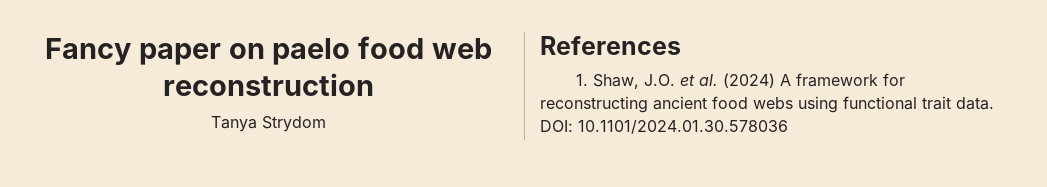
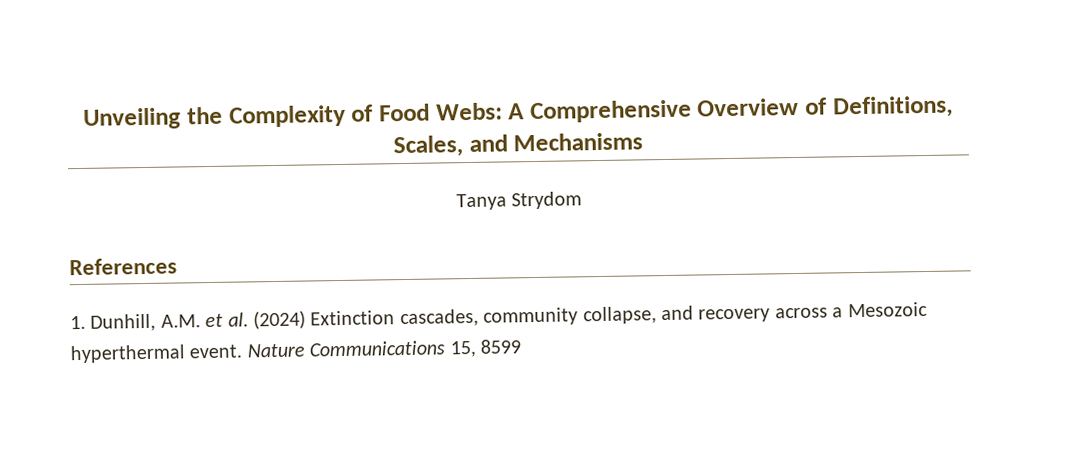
- Fancy paper on paelo food web reconstruction
+ Unveiling the Complexity of Food Webs: A Comprehensive Overview of Definitions, Scales, and Mechanisms
- 1. Shaw, J.O. et al. (2024) A framework for reconstructing ancient food webs using functional trait data. DOI: 10.1101/2024.01.30.578036
+ 1. Dunhill, A.M. et al. (2024) Extinction cascades, community collapse, and recovery across a Mesozoic hyperthermal event. Nature Communications 15, 8599

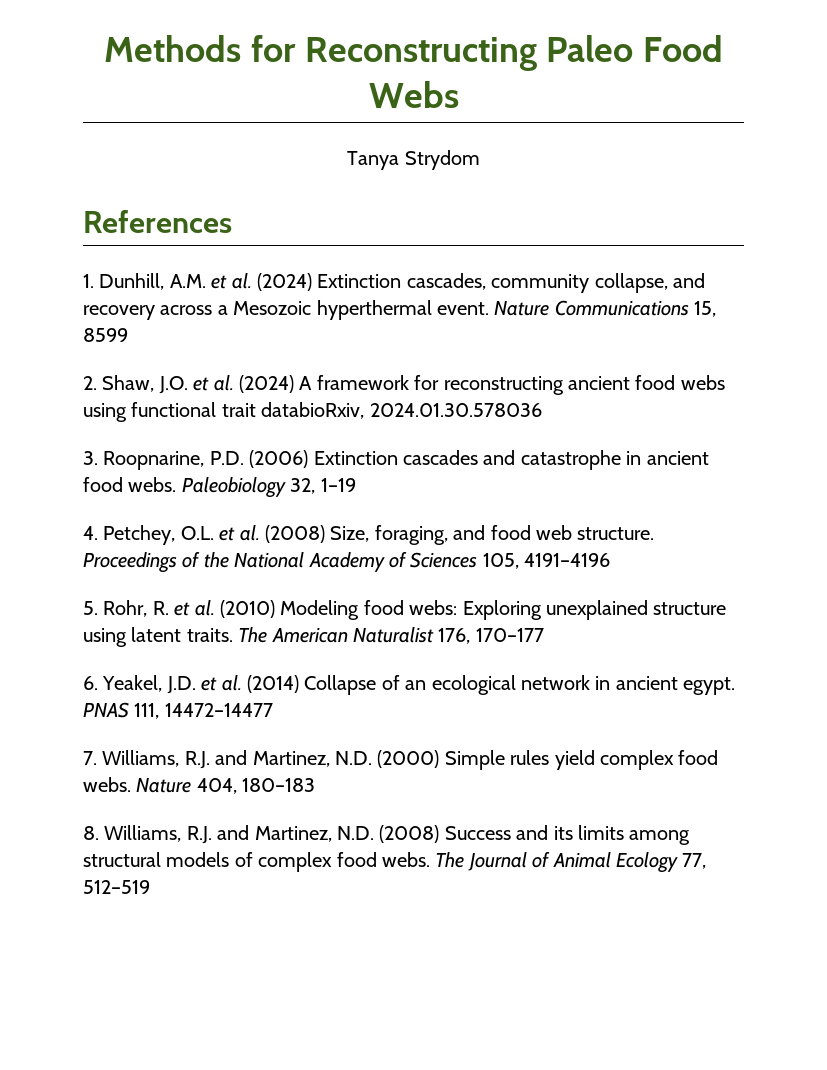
- Unveiling the Complexity of Food Webs: A Comprehensive Overview of Definitions, Scales, and Mechanisms
+ Methods for Reconstructing Paleo Food Webs
+ 2. Shaw, J.O. et al. (2024) A framework for reconstructing ancient food webs using functional trait databioRxiv, 2024.01.30.578036
+ 3. Roopnarine, P.D. (2006) Extinction cascades and catastrophe in ancient food webs. Paleobiology 32, 1–19
+ 4. Petchey, O.L. et al. (2008) Size, foraging, and food web structure. Proceedings of the National Academy of Sciences 105, 4191–4196
+ 5. Rohr, R. et al. (2010) Modeling food webs: Exploring unexplained structure using latent traits. The American Naturalist 176, 170–177
+ 6. Yeakel, J.D. et al. (2014) Collapse of an ecological network in ancient egypt. PNAS 111, 14472–14477
+ 7. Williams, R.J. and Martinez, N.D. (2000) Simple rules yield complex food webs. Nature 404, 180–183
+ 8. Williams, R.J. and Martinez, N.D. (2008) Success and its limits among structural models of complex food webs. The Journal of Animal Ecology 77, 512–519

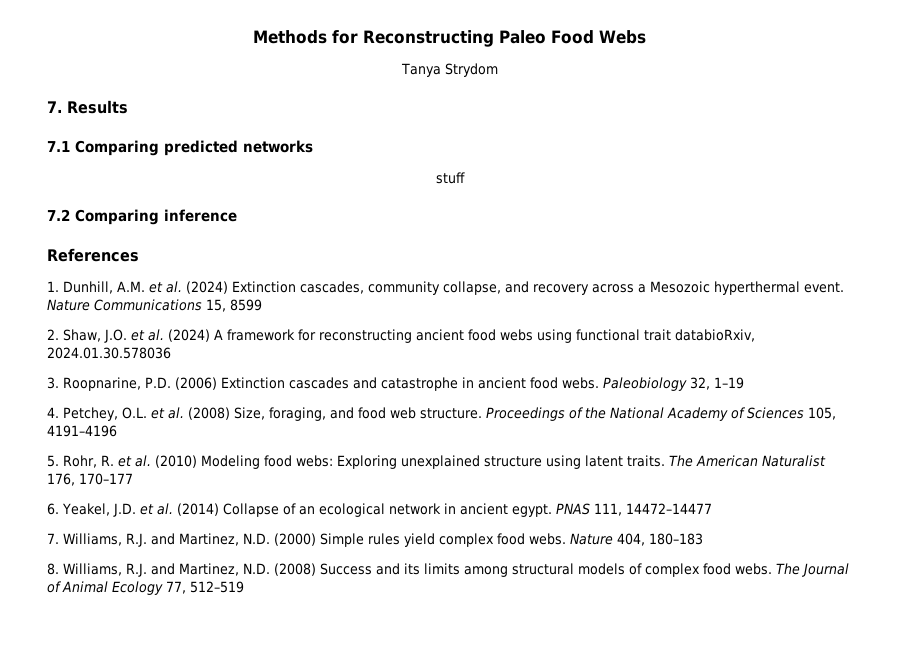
+ 7. Results
+ 7.1 Comparing predicted networks
+ stuff
+ 7.2 Comparing inference

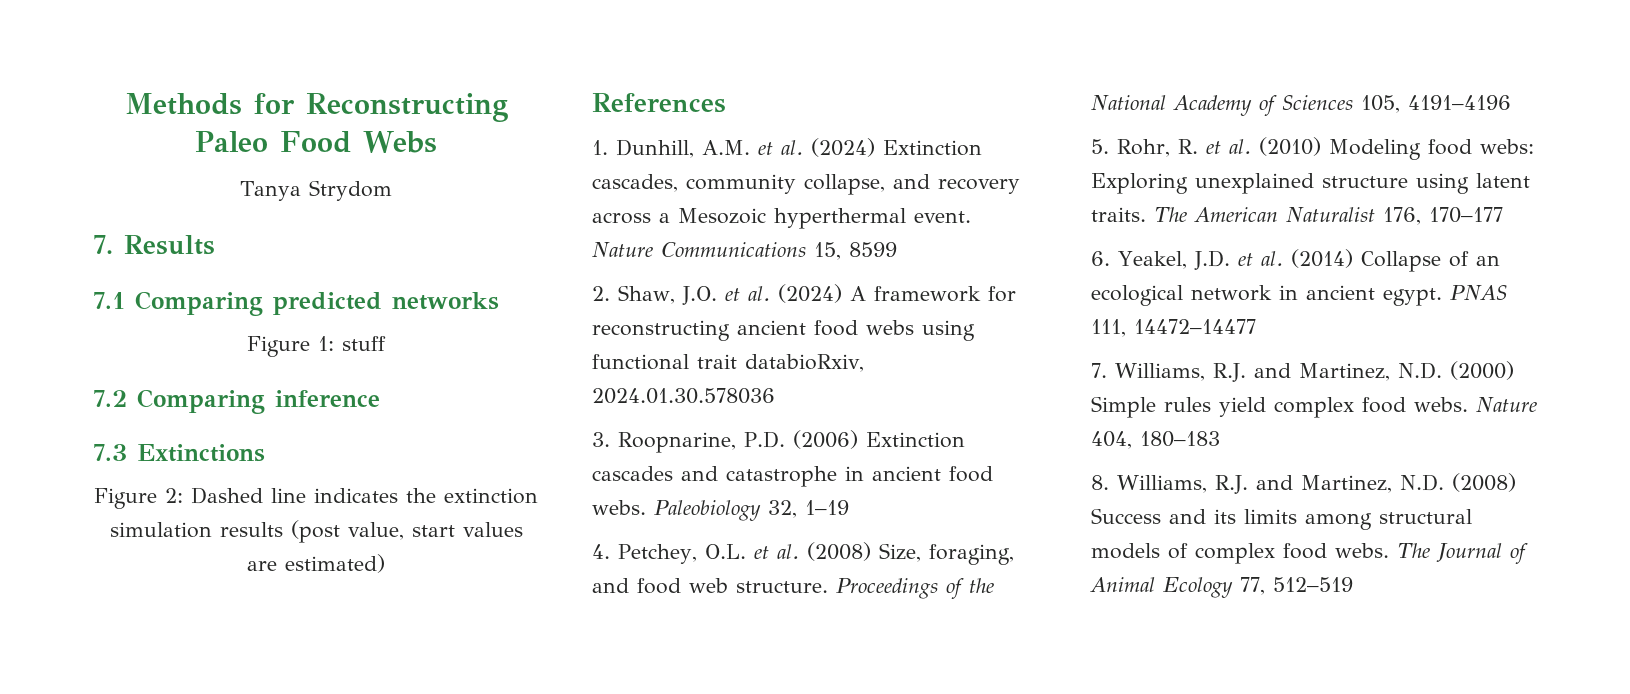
- stuff
+ Figure 1: stuff
+ 7.3 Extinctions
+ Figure 2: Dashed line indicates the extinction simulation results (post value, start values are estimated)

